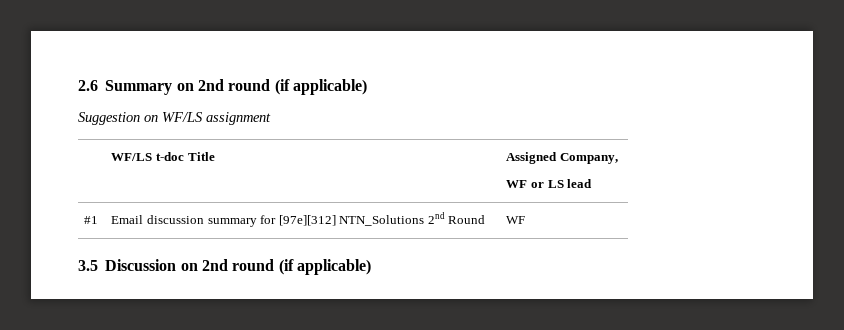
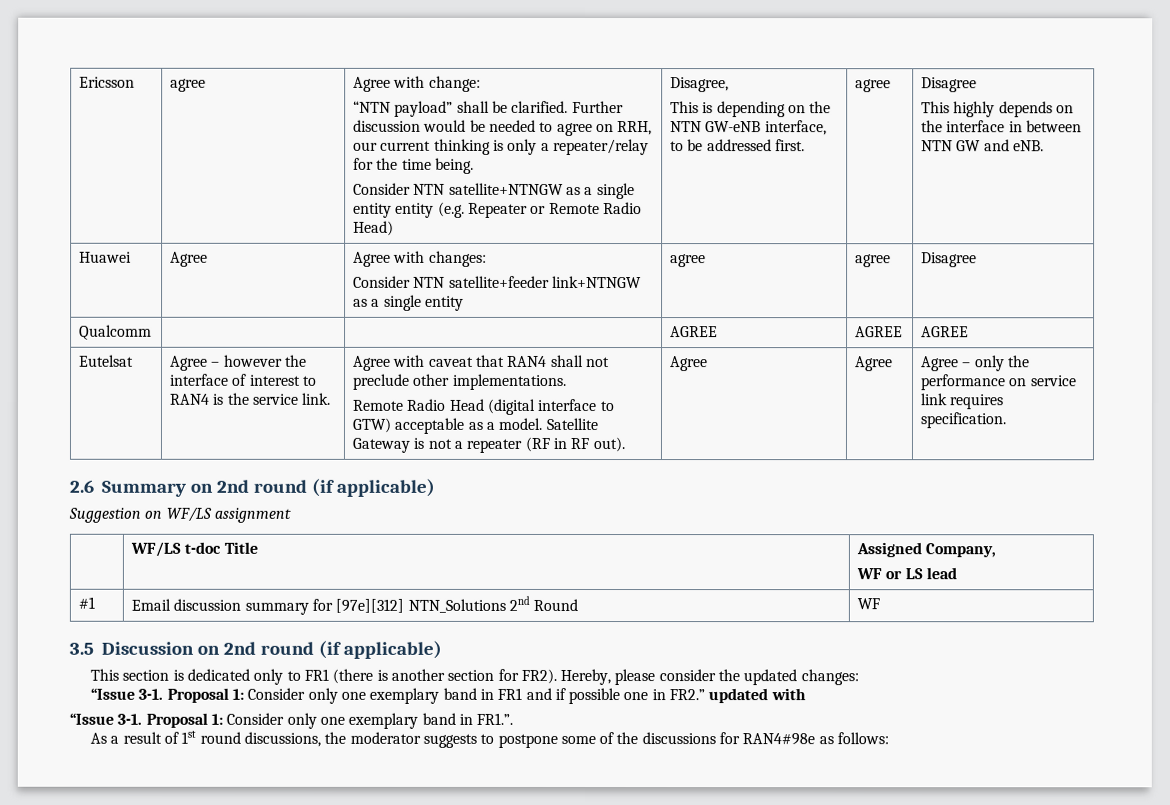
+ Ericsson | agree | Agree with change:
+ “NTN payload” shall be clarified. Further discussion would be needed to agree on RRH, our current thinking is only a repeater/relay for the time being.
+ Consider NTN satellite+NTNGW as a single entity entity (e.g. Repeater or Remote Radio Head) | Disagree,
+ This is depending on the NTN GW-eNB interface, to be addressed first. | agree | Disagree
+ This highly depends on the interface in between NTN GW and eNB.
+ Huawei | Agree | Agree with changes:
+ Consider NTN satellite+feeder link+NTNGW as a single entity | agree | agree | Disagree
+ Qualcomm | | | AGREE | AGREE | AGREE
+ Eutelsat | Agree – however the interface of interest to RAN4 is the service link. | Agree with caveat that RAN4 shall not preclude other implementations.
+ Remote Radio Head (digital interface to GTW) acceptable as a model. Satellite Gateway is not a repeater (RF in RF out). | Agree | Agree | Agree – only the performance on service link requires specification.
+ This section is dedicated only to FR1 (there is another section for FR2). Hereby, please consider the updated changes:
+ “Issue 3-1. Proposal 1: Consider only one exemplary band in FR1 and if possible one in FR2.” updated with
+ “Issue 3-1. Proposal 1: Consider only one exemplary band in FR1.”.
+ As a result of 1st round discussions, the moderator suggests to postpone some of the discussions for RAN4#98e as follows:

